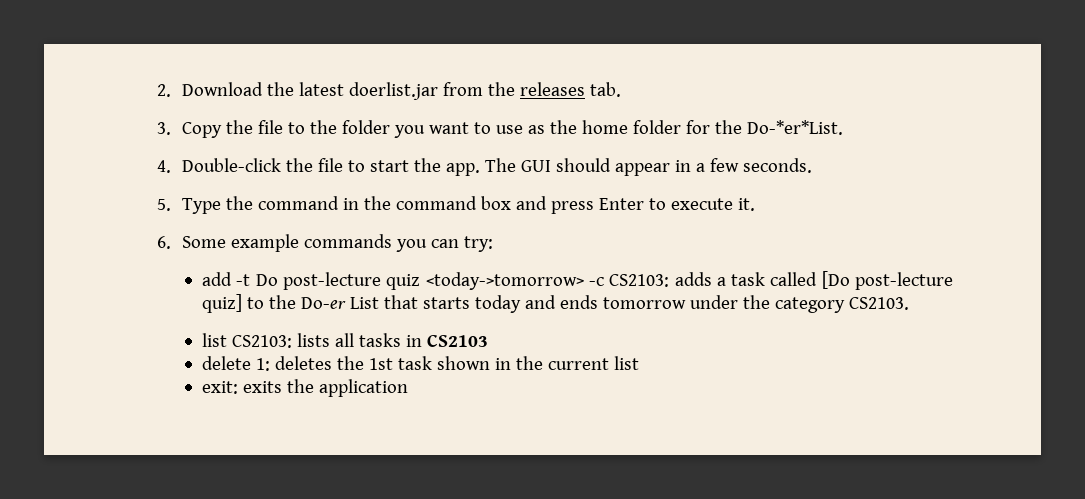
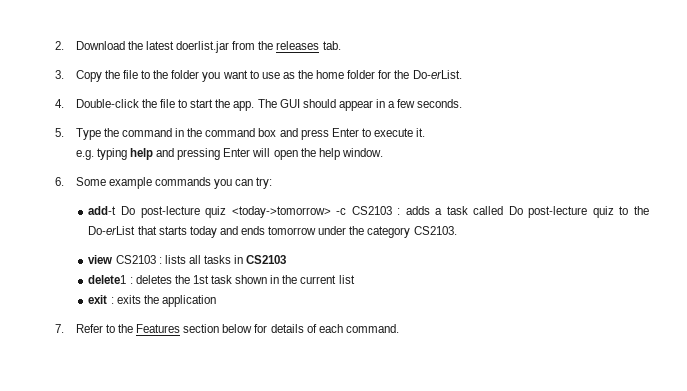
- 3. Copy the file to the folder you want to use as the home folder for the Do-*er*List.
+ 3. Copy the file to the folder you want to use as the home folder for the Do-erList.
+ e.g. typing help and pressing Enter will open the help window.
- add -t Do post-lecture quiz <today->tomorrow> -c CS2103: adds a task called [Do post-lecture quiz] to the Do-er List that starts today and ends tomorrow under the category CS2103.
+ add-t Do post-lecture quiz <today->tomorrow> -c CS2103 : adds a task called Do post-lecture quiz to the Do-erList that starts today and ends tomorrow under the category CS2103.
- list CS2103: lists all tasks in CS2103
+ view CS2103 : lists all tasks in CS2103
- delete 1: deletes the 1st task shown in the current list
+ delete1 : deletes the 1st task shown in the current list
- exit: exits the application
+ exit : exits the application
+ 7. Refer to the Features section below for details of each command.

